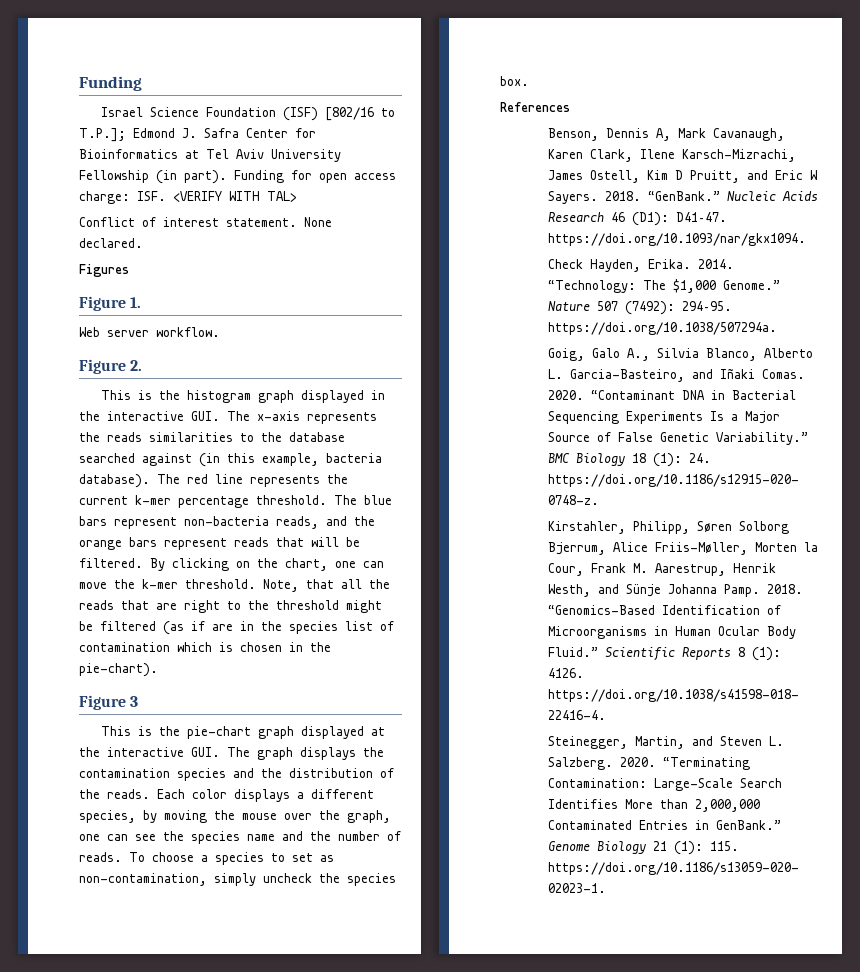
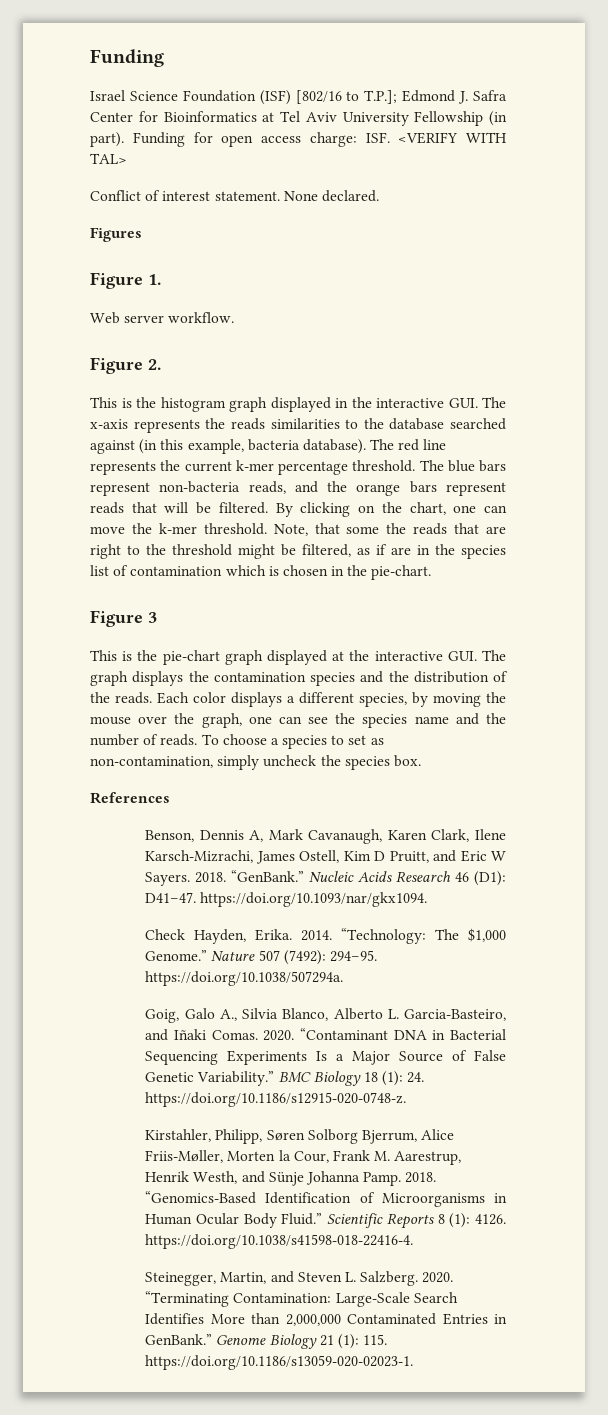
- Note, that all the reads that are right to the threshold might be filtered (as if are in the species list of contamination which is chosen in the pie-chart).
+ Note, that some the reads that are right to the threshold might be filtered, as if are in the species list of contamination which is chosen in the pie-chart.

